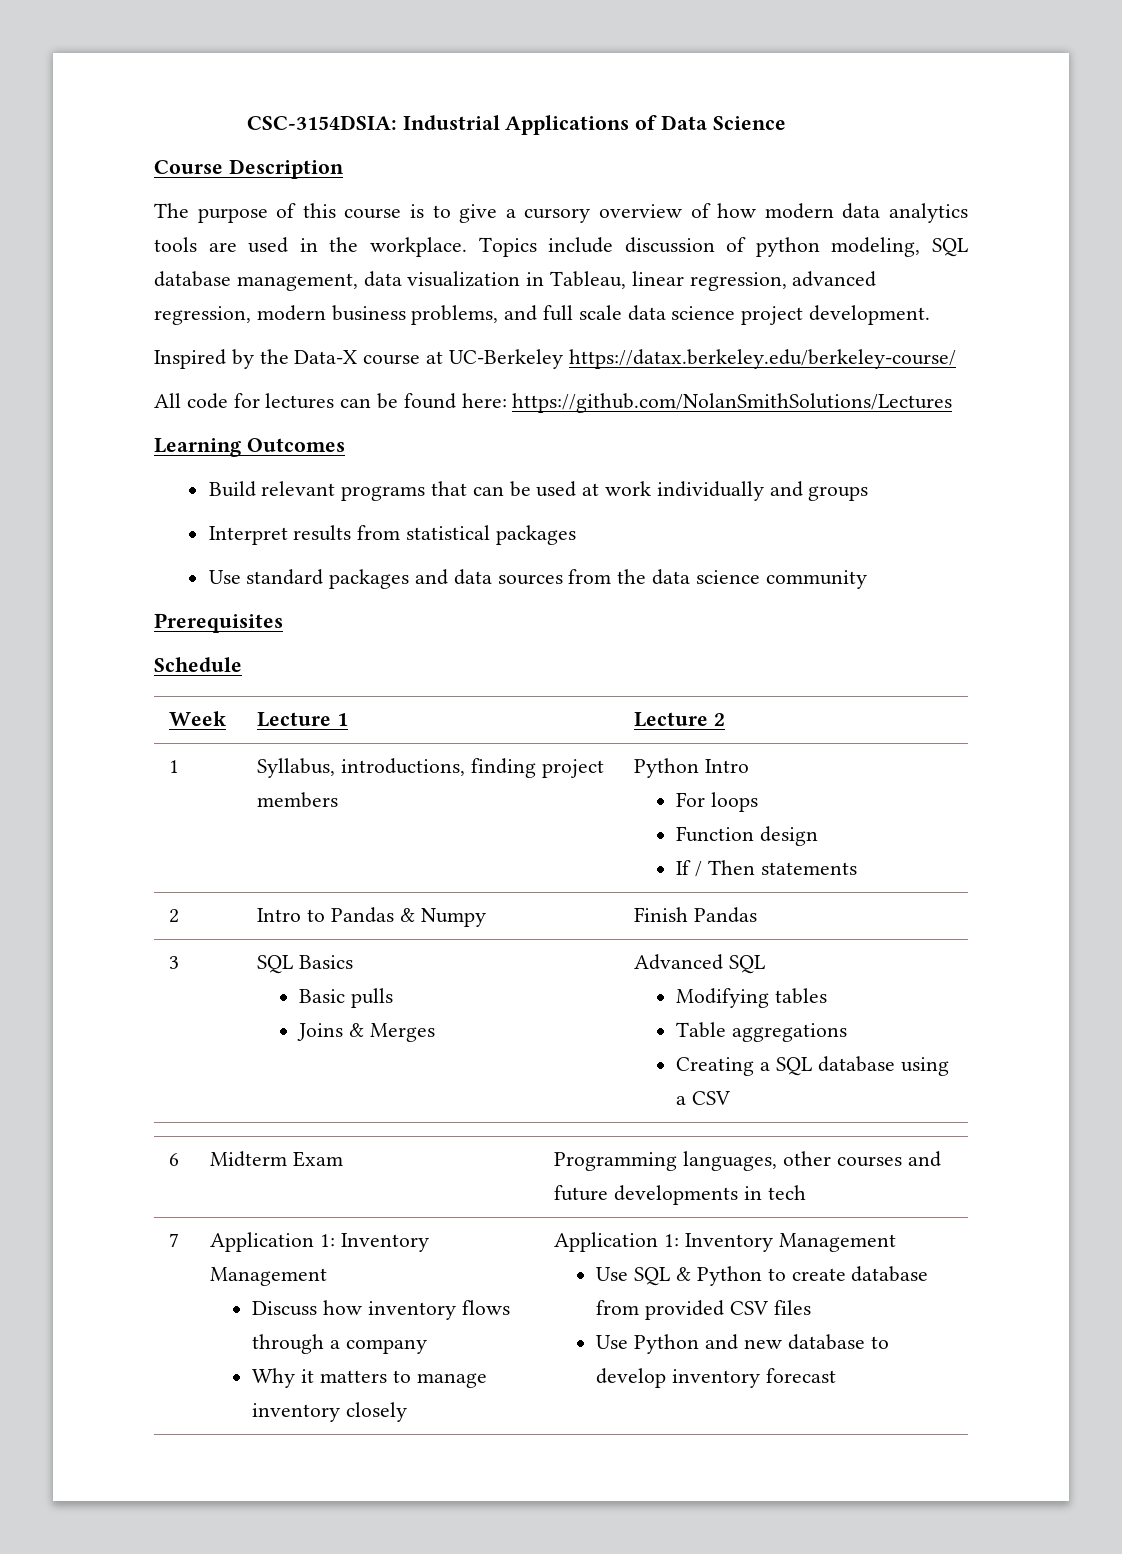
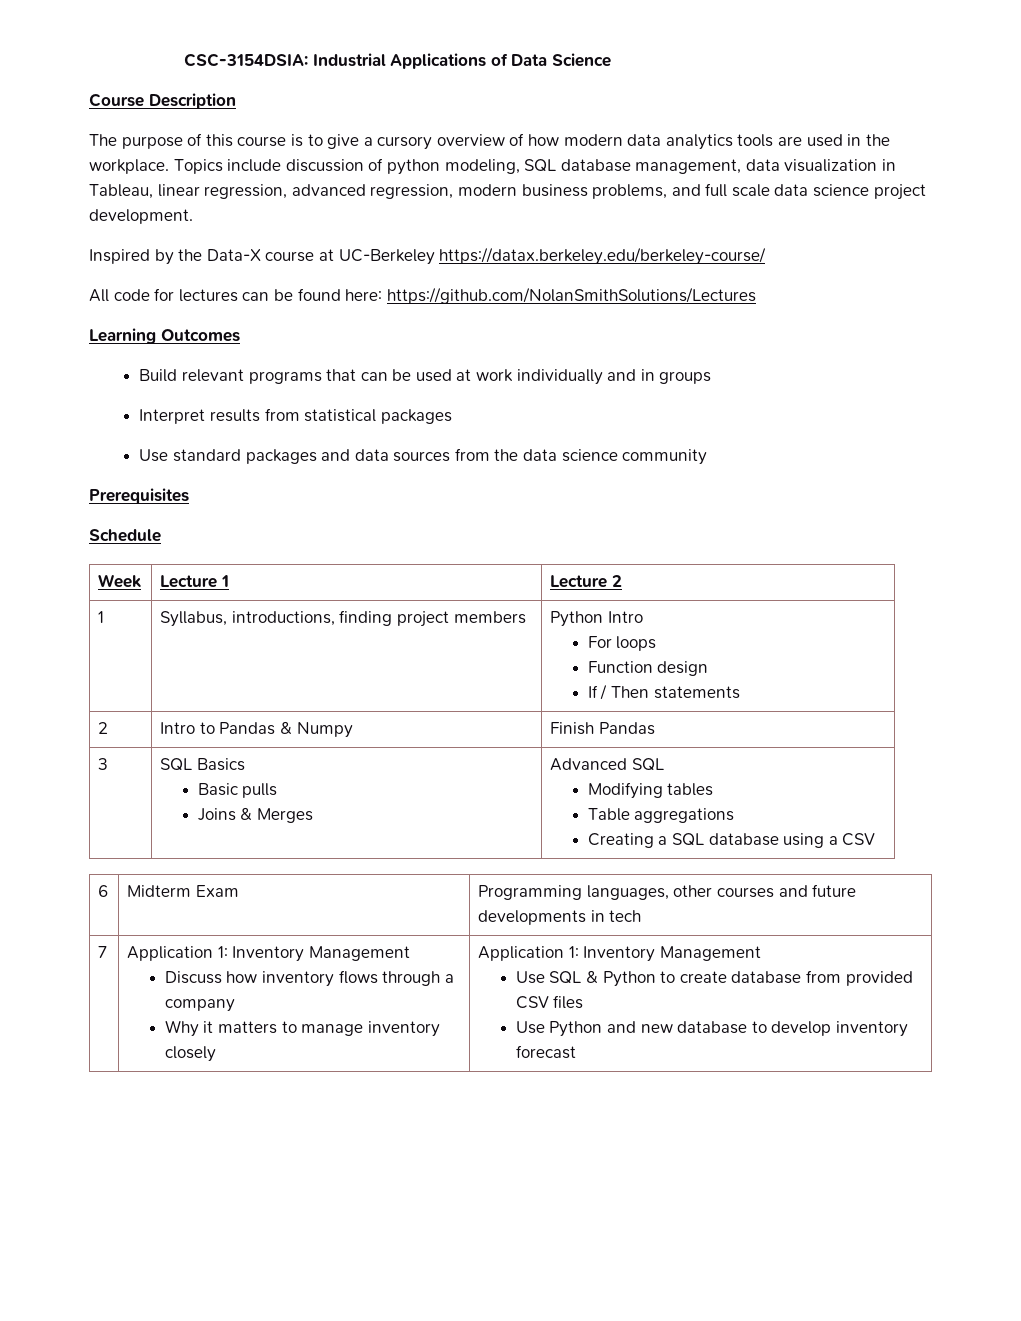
- Build relevant programs that can be used at work individually and groups
+ Build relevant programs that can be used at work individually and in groups

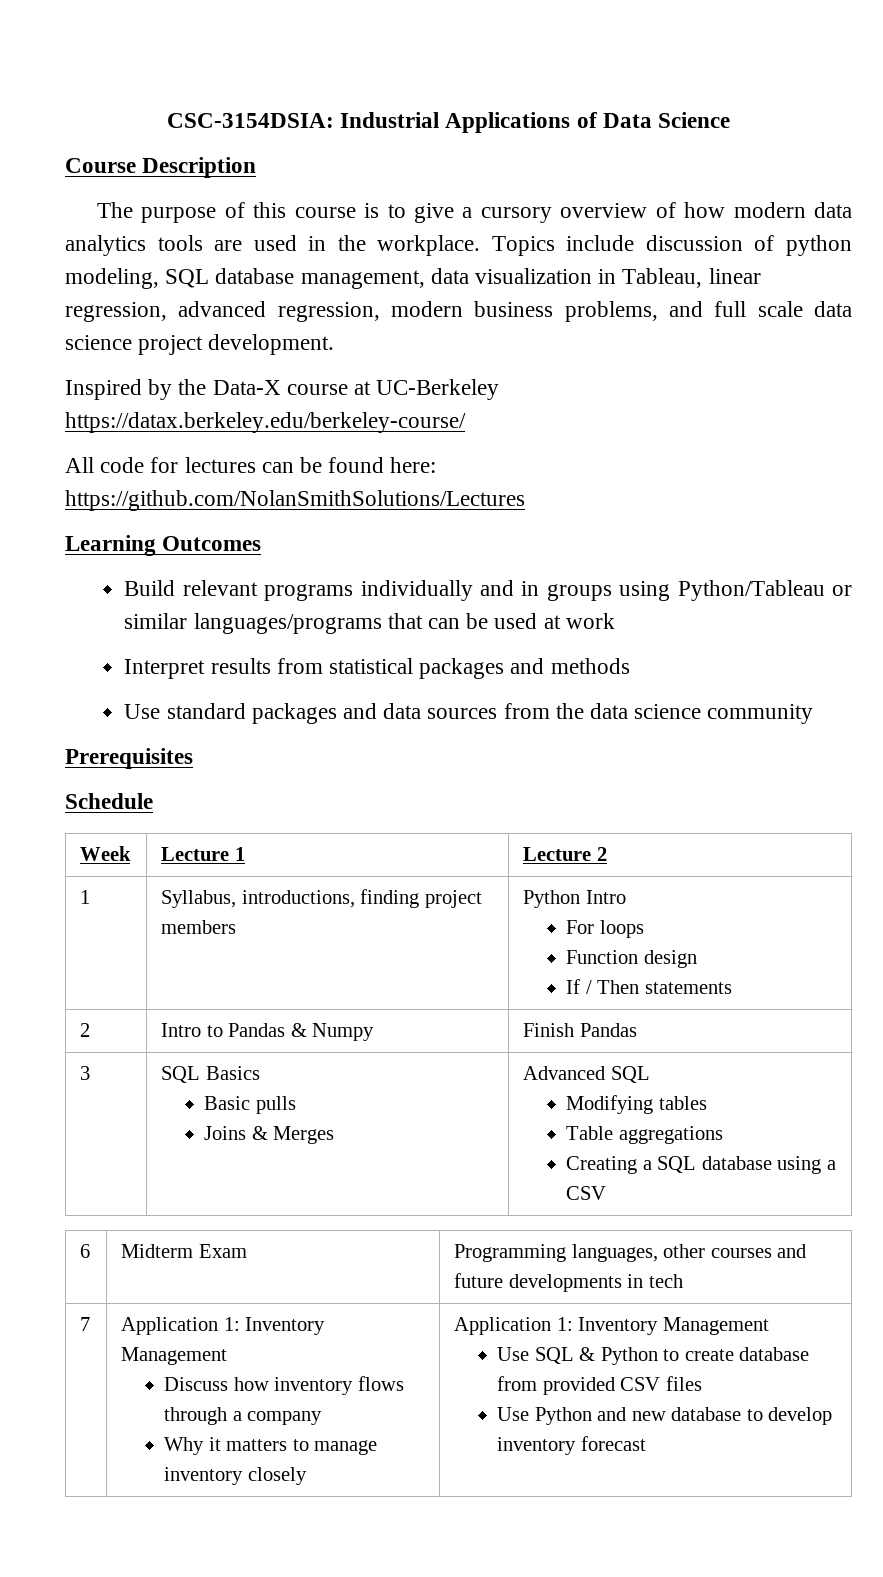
- Build relevant programs that can be used at work individually and in groups
+ Build relevant programs individually and in groups using Python/Tableau or similar languages/programs that can be used at work
- Interpret results from statistical packages
+ Interpret results from statistical packages and methods

